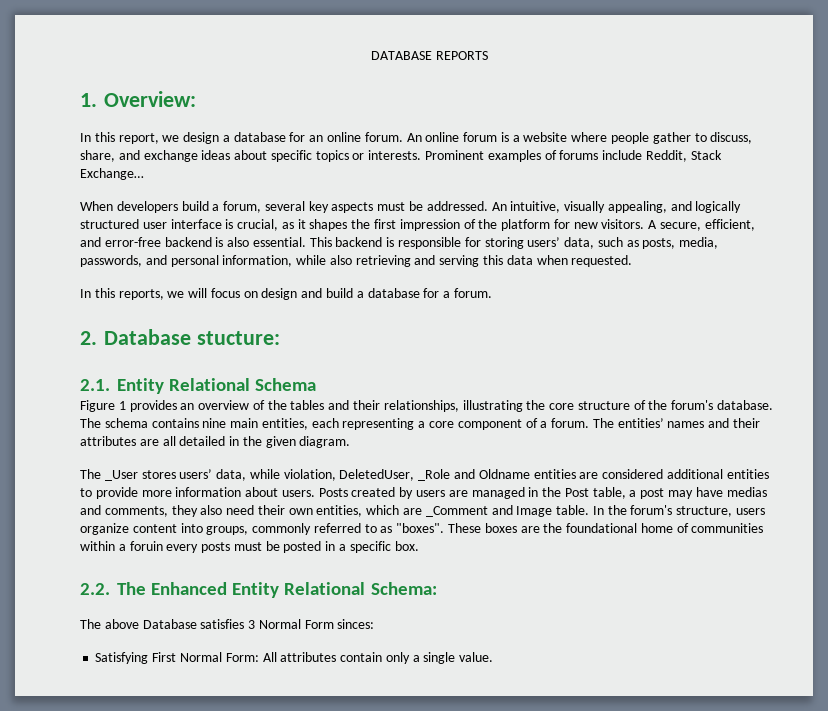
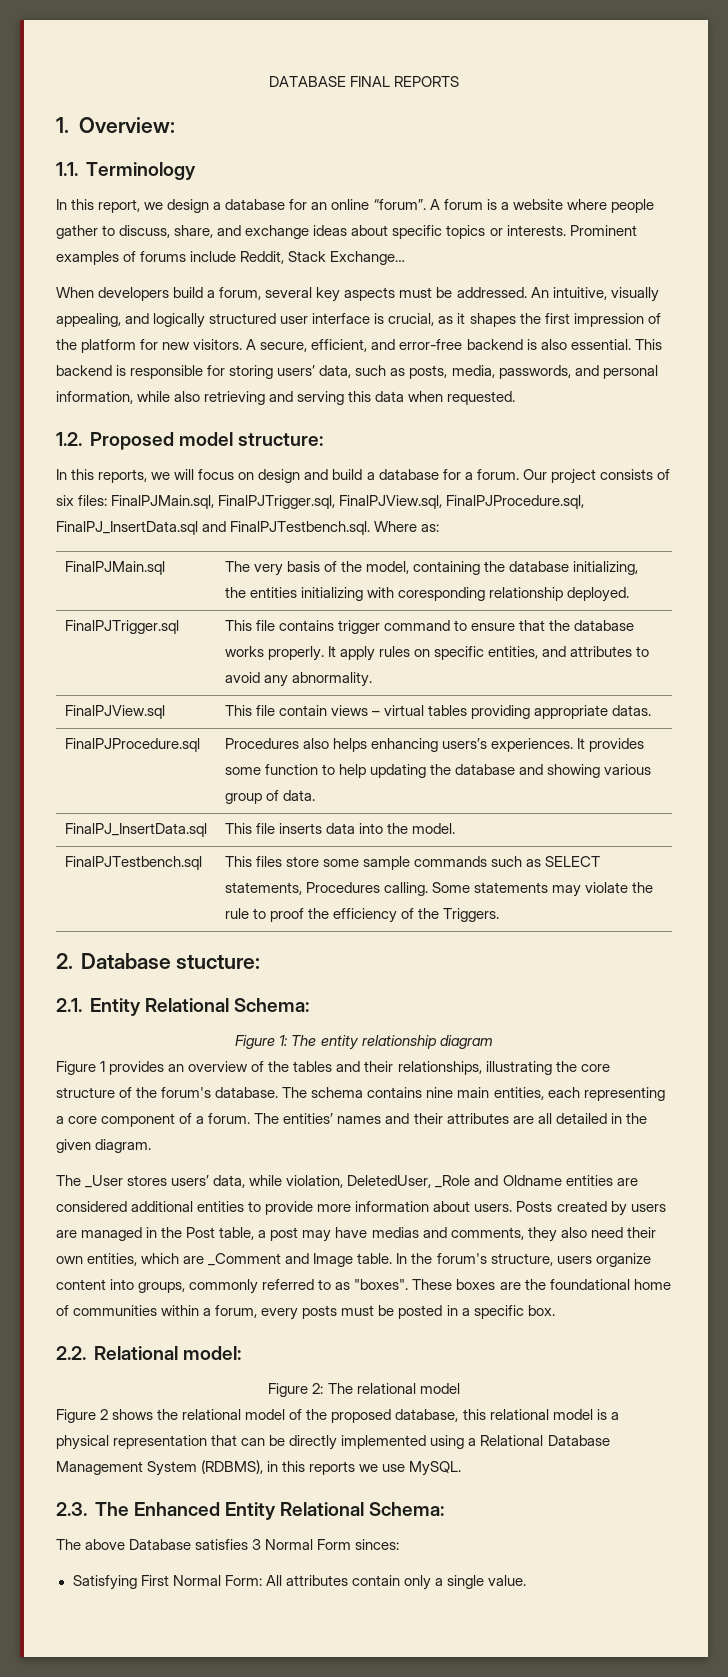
- DATABASE REPORTS
+ DATABASE FINAL REPORTS
+ 1.1. Terminology
- In this report, we design a database for an online forum. An online forum is a website where people gather to discuss, share, and exchange ideas about specific topics or interests.
+ In this report, we design a database for an online “forum”. A forum is a website where people gather to discuss, share, and exchange ideas about specific topics or interests.
+ 1.2. Proposed model structure:
+ Our project consists of six files: FinalPJMain.sql, FinalPJTrigger.sql, FinalPJView.sql, FinalPJProcedure.sql, FinalPJ_InsertData.sql and FinalPJTestbench.sql. Where as:
+ FinalPJMain.sql | The very basis of the model, containing the database initializing, the entities initializing with coresponding relationship deployed.
+ FinalPJTrigger.sql | This file contains trigger command to ensure that the database works properly. It apply rules on specific entities, and attributes to avoid any abnormality.
+ FinalPJView.sql | This file contain views – virtual tables providing appropriate datas.
+ FinalPJProcedure.sql | Procedures also helps enhancing users’s experiences. It provides some function to help updating the database and showing various group of data.
+ FinalPJ_InsertData.sql | This file inserts data into the model.
+ FinalPJTestbench.sql | This files store some sample commands such as SELECT statements, Procedures calling. Some statements may violate the rule to proof the efficiency of the Triggers.
- 2.1. Entity Relational Schema
+ 2.1. Entity Relational Schema:
+ Figure 1: The entity relationship diagram
- These boxes are the foundational home of communities within a foruin every posts must be posted in a specific box.
+ These boxes are the foundational home of communities within a forum, every posts must be posted in a specific box.
- 2.2. The Enhanced Entity Relational Schema:
+ 2.2. Relational model:
+ Figure 2: The relational model
+ Figure 2 shows the relational model of the proposed database, this relational model is a physical representation that can be directly implemented using a Relational Database Management System (RDBMS), in this reports we use MySQL.
+ 2.3. The Enhanced Entity Relational Schema:

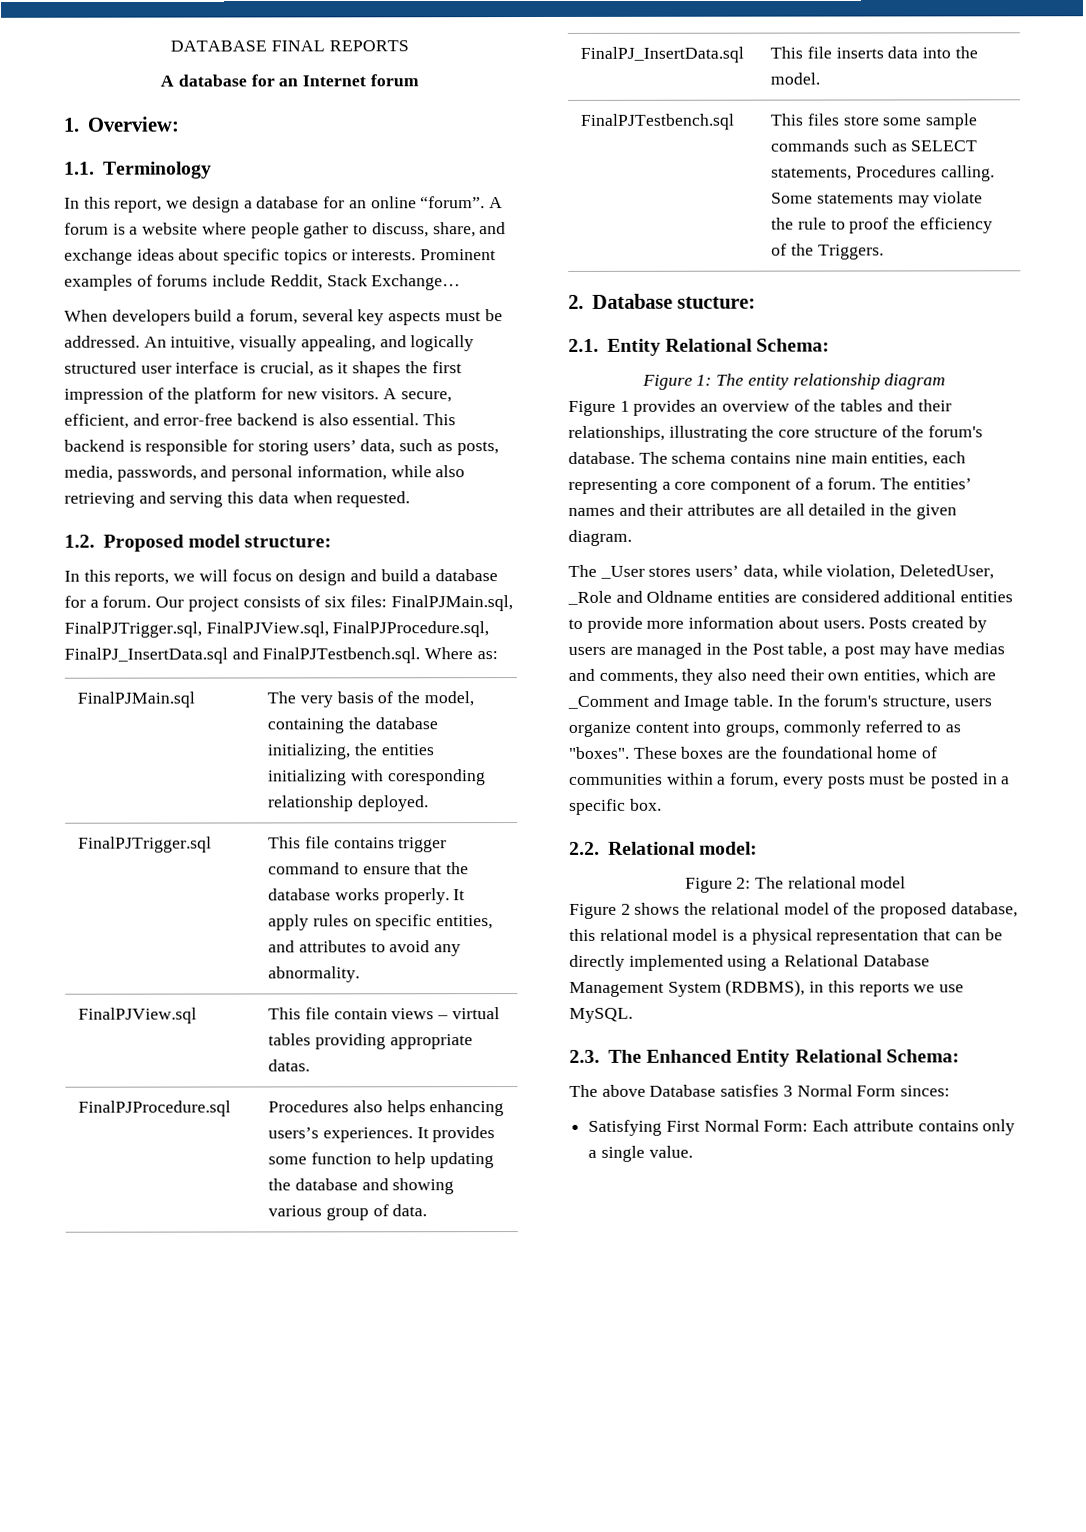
+ A database for an Internet forum
- Satisfying First Normal Form: All attributes contain only a single value.
+ Satisfying First Normal Form: Each attribute contains only a single value.

